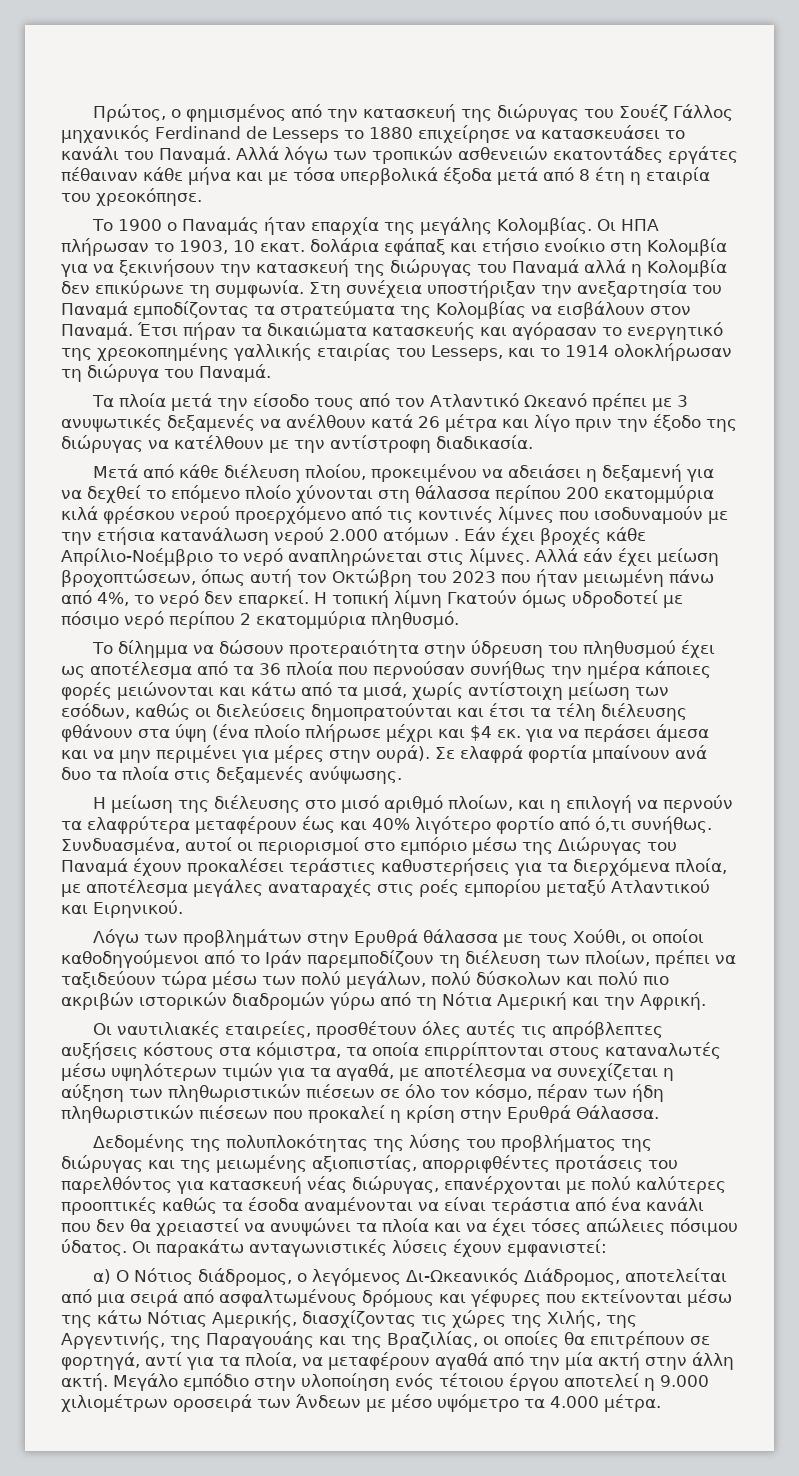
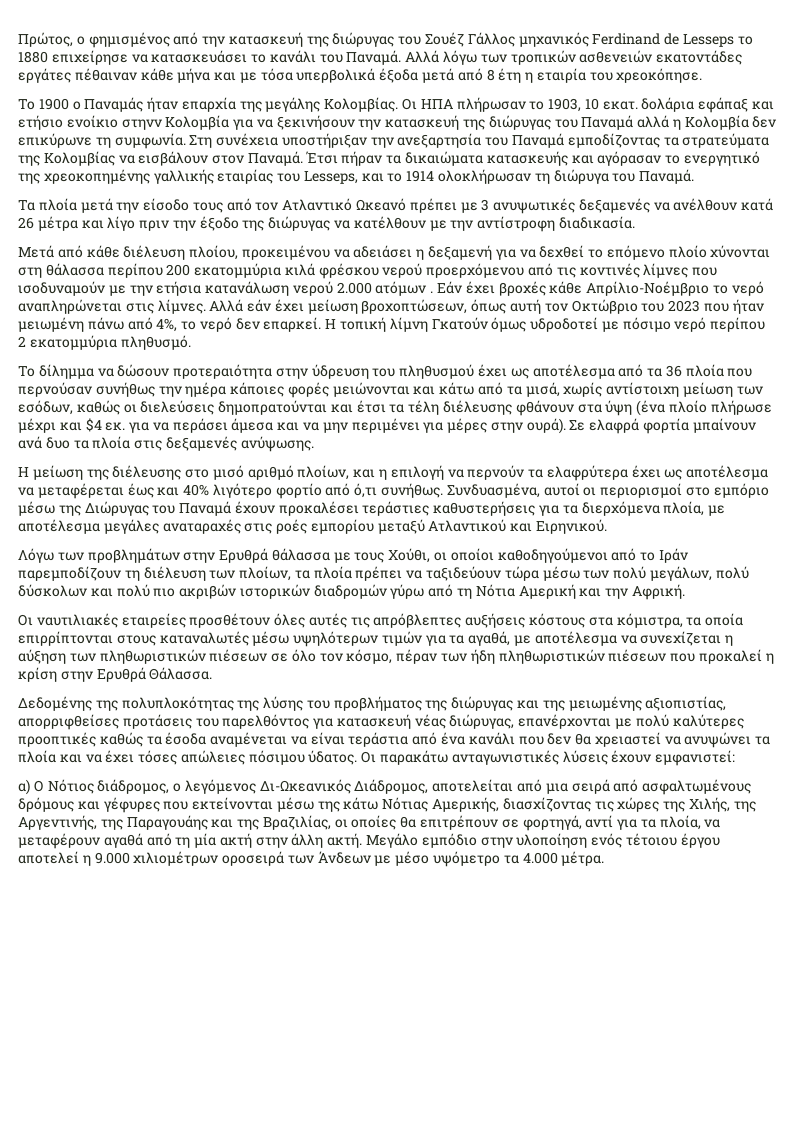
- Οι ΗΠΑ πλήρωσαν το 1903, 10 εκατ. δολάρια εφάπαξ και ετήσιο ενοίκιο στη Κολομβία για να ξεκινήσουν την κατασκευή της διώρυγας του Παναμά αλλά η Κολομβία δεν επικύρωνε τη συμφωνία.
+ Οι ΗΠΑ πλήρωσαν το 1903, 10 εκατ. δολάρια εφάπαξ και ετήσιο ενοίκιο στηνν Κολομβία για να ξεκινήσουν την κατασκευή της διώρυγας του Παναμά αλλά η Κολομβία δεν επικύρωνε τη συμφωνία.
- Μετά από κάθε διέλευση πλοίου, προκειμένου να αδειάσει η δεξαμενή για να δεχθεί το επόμενο πλοίο χύνονται στη θάλασσα περίπου 200 εκατομμύρια κιλά φρέσκου νερού προερχόμενο από τις κοντινές λίμνες που ισοδυναμούν με την ετήσια κατανάλωση νερού 2.000 ατόμων .
+ Μετά από κάθε διέλευση πλοίου, προκειμένου να αδειάσει η δεξαμενή για να δεχθεί το επόμενο πλοίο χύνονται στη θάλασσα περίπου 200 εκατομμύρια κιλά φρέσκου νερού προερχόμενου από τις κοντινές λίμνες που ισοδυναμούν με την ετήσια κατανάλωση νερού 2.000 ατόμων .
- Αλλά εάν έχει μείωση βροχοπτώσεων, όπως αυτή τον Οκτώβρη του 2023 που ήταν μειωμένη πάνω από 4%, το νερό δεν επαρκεί.
+ Αλλά εάν έχει μείωση βροχοπτώσεων, όπως αυτή τον Οκτώβριο του 2023 που ήταν μειωμένη πάνω από 4%, το νερό δεν επαρκεί.
- Η μείωση της διέλευσης στο μισό αριθμό πλοίων, και η επιλογή να περνούν τα ελαφρύτερα μεταφέρουν έως και 40% λιγότερο φορτίο από ό,τι συνήθως.
+ Η μείωση της διέλευσης στο μισό αριθμό πλοίων, και η επιλογή να περνούν τα ελαφρύτερα έχει ως αποτέλεσμα να μεταφέρεται έως και 40% λιγότερο φορτίο από ό,τι συνήθως.
- Λόγω των προβλημάτων στην Ερυθρά θάλασσα με τους Χούθι, οι οποίοι καθοδηγούμενοι από το Ιράν παρεμποδίζουν τη διέλευση των πλοίων, πρέπει να ταξιδεύουν τώρα μέσω των πολύ μεγάλων, πολύ δύσκολων και πολύ πιο ακριβών ιστορικών διαδρομών γύρω από τη Νότια Αμερική και την Αφρική.
+ Λόγω των προβλημάτων στην Ερυθρά θάλασσα με τους Χούθι, οι οποίοι καθοδηγούμενοι από το Ιράν παρεμποδίζουν τη διέλευση των πλοίων, τα πλοία πρέπει να ταξιδεύουν τώρα μέσω των πολύ μεγάλων, πολύ δύσκολων και πολύ πιο ακριβών ιστορικών διαδρομών γύρω από τη Νότια Αμερική και την Αφρική.
- Οι ναυτιλιακές εταιρείες, προσθέτουν όλες αυτές τις απρόβλεπτες αυξήσεις κόστους στα κόμιστρα, τα οποία επιρρίπτονται στους καταναλωτές μέσω υψηλότερων τιμών για τα αγαθά, με αποτέλεσμα να συνεχίζεται η αύξηση των πληθωριστικών πιέσεων σε όλο τον κόσμο, πέραν των ήδη πληθωριστικών πιέσεων που προκαλεί η κρίση στην Ερυθρά Θάλασσα.
+ Οι ναυτιλιακές εταιρείες προσθέτουν όλες αυτές τις απρόβλεπτες αυξήσεις κόστους στα κόμιστρα, τα οποία επιρρίπτονται στους καταναλωτές μέσω υψηλότερων τιμών για τα αγαθά, με αποτέλεσμα να συνεχίζεται η αύξηση των πληθωριστικών πιέσεων σε όλο τον κόσμο, πέραν των ήδη πληθωριστικών πιέσεων που προκαλεί η κρίση στην Ερυθρά Θάλασσα.
- Δεδομένης της πολυπλοκότητας της λύσης του προβλήματος της διώρυγας και της μειωμένης αξιοπιστίας, απορριφθέντες προτάσεις του παρελθόντος για κατασκευή νέας διώρυγας, επανέρχονται με πολύ καλύτερες προοπτικές καθώς τα έσοδα αναμένονται να είναι τεράστια από ένα κανάλι που δεν θα χρειαστεί να ανυψώνει τα πλοία και να έχει τόσες απώλειες πόσιμου ύδατος.
+ Δεδομένης της πολυπλοκότητας της λύσης του προβλήματος της διώρυγας και της μειωμένης αξιοπιστίας, απορριφθείσες προτάσεις του παρελθόντος για κατασκευή νέας διώρυγας, επανέρχονται με πολύ καλύτερες προοπτικές καθώς τα έσοδα αναμένεται να είναι τεράστια από ένα κανάλι που δεν θα χρειαστεί να ανυψώνει τα πλοία και να έχει τόσες απώλειες πόσιμου ύδατος.
- α) Ο Νότιος διάδρομος, ο λεγόμενος Δι-Ωκεανικός Διάδρομος, αποτελείται από μια σειρά από ασφαλτωμένους δρόμους και γέφυρες που εκτείνονται μέσω της κάτω Νότιας Αμερικής, διασχίζοντας τις χώρες της Χιλής, της Αργεντινής, της Παραγουάης και της Βραζιλίας, οι οποίες θα επιτρέπουν σε φορτηγά, αντί για τα πλοία, να μεταφέρουν αγαθά από την μία ακτή στην άλλη ακτή.
+ α) Ο Νότιος διάδρομος, ο λεγόμενος Δι-Ωκεανικός Διάδρομος, αποτελείται από μια σειρά από ασφαλτωμένους δρόμους και γέφυρες που εκτείνονται μέσω της κάτω Νότιας Αμερικής, διασχίζοντας τις χώρες της Χιλής, της Αργεντινής, της Παραγουάης και της Βραζιλίας, οι οποίες θα επιτρέπουν σε φορτηγά, αντί για τα πλοία, να μεταφέρουν αγαθά από τη μία ακτή στην άλλη ακτή.

